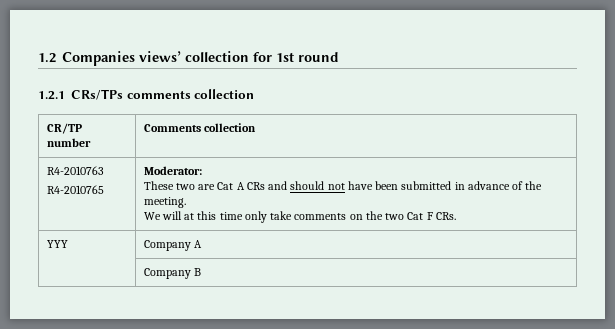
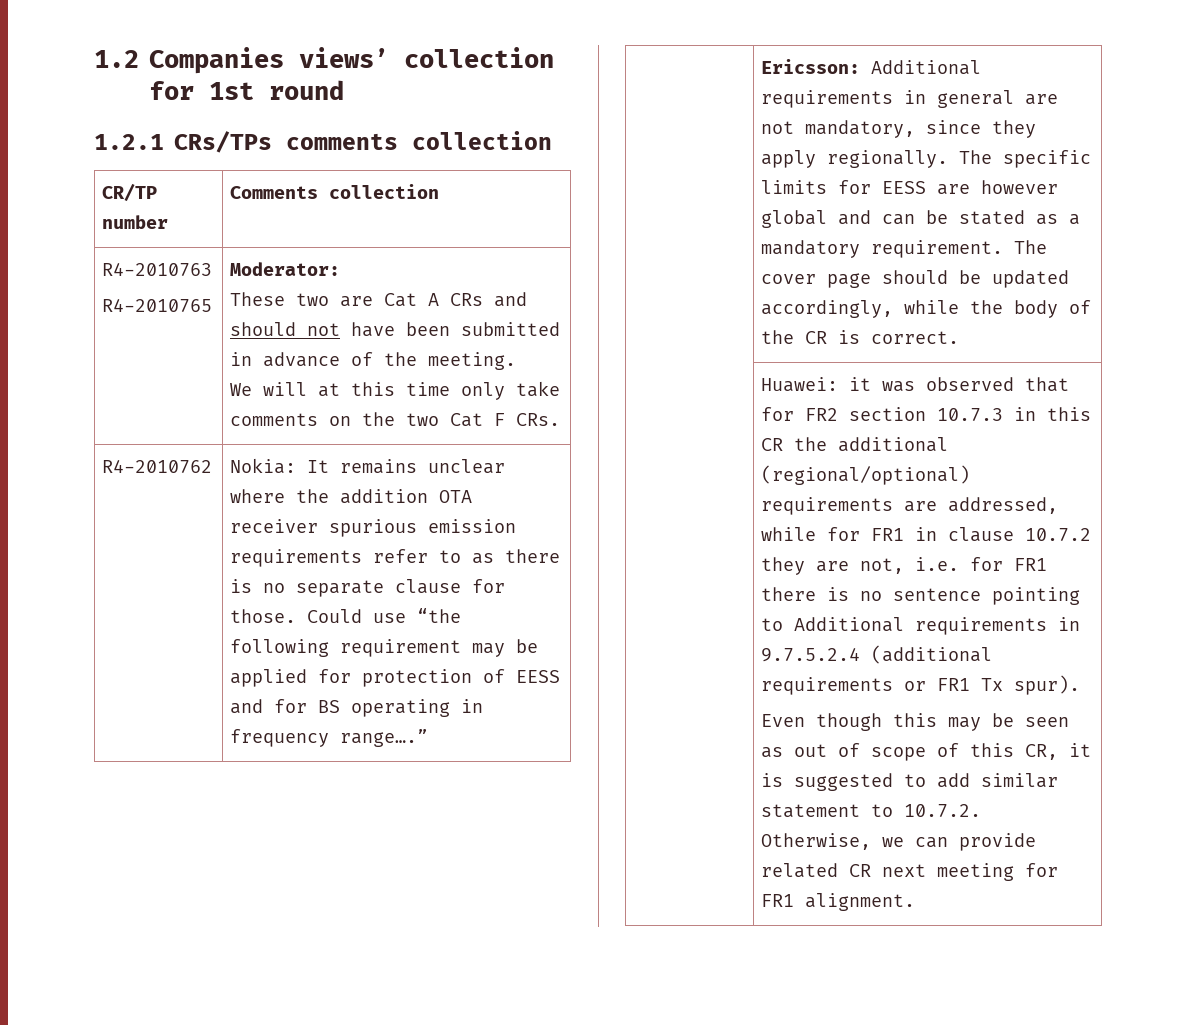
- YYY | Company A
- | Company B
+ R4-2010762 | Nokia: It remains unclear where the addition OTA receiver spurious emission requirements refer to as there is no separate clause for those. Could use “the following requirement may be applied for protection of EESS and for BS operating in frequency range….”
+ | Ericsson: Additional requirements in general are not mandatory, since they apply regionally. The specific limits for EESS are however global and can be stated as a mandatory requirement. The cover page should be updated accordingly, while the body of the CR is correct.
+ | Huawei: it was observed that for FR2 section 10.7.3 in this CR the additional (regional/optional) requirements are addressed, while for FR1 in clause 10.7.2 they are not, i.e. for FR1 there is no sentence pointing to Additional requirements in 9.7.5.2.4 (additional requirements or FR1 Tx spur).
+ Even though this may be seen as out of scope of this CR, it is suggested to add similar statement to 10.7.2. Otherwise, we can provide related CR next meeting for FR1 alignment.

